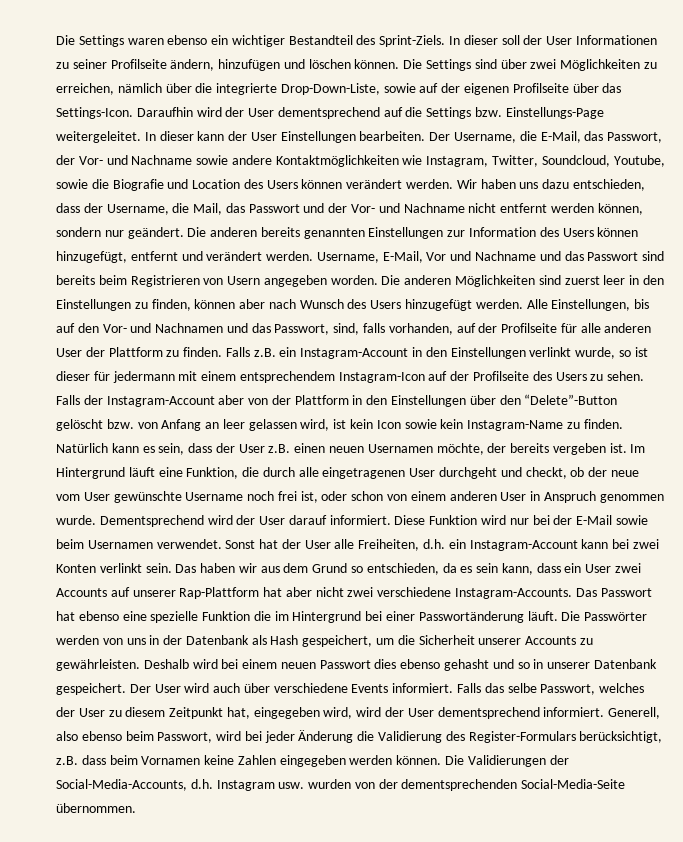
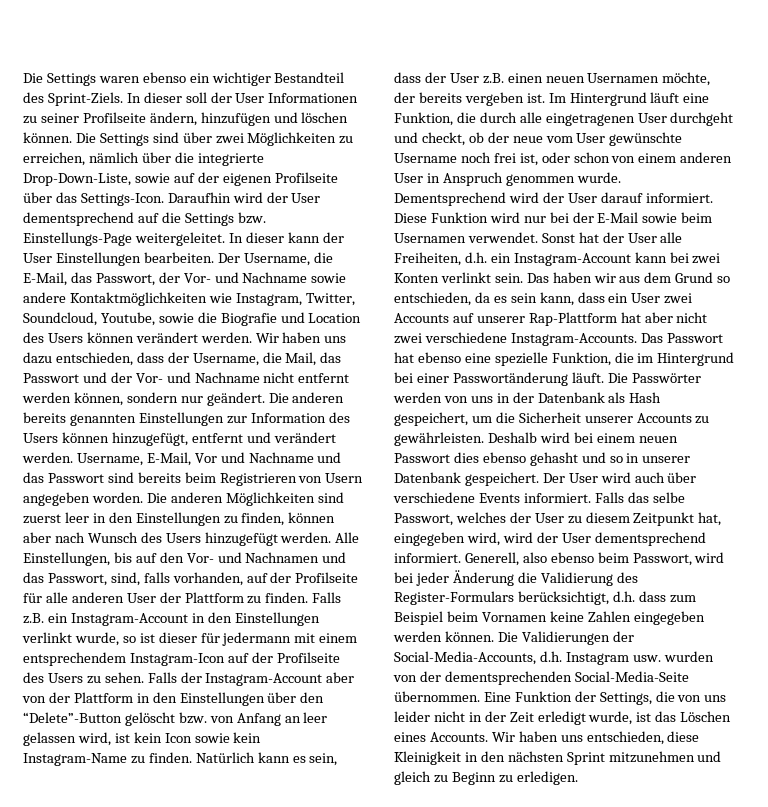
- Das Passwort hat ebenso eine spezielle Funktion die im Hintergrund bei einer Passwortänderung läuft.
+ Das Passwort hat ebenso eine spezielle Funktion, die im Hintergrund bei einer Passwortänderung läuft.
- Generell, also ebenso beim Passwort, wird bei jeder Änderung die Validierung des Register-Formulars berücksichtigt, z.B. dass beim Vornamen keine Zahlen eingegeben werden können.
+ Generell, also ebenso beim Passwort, wird bei jeder Änderung die Validierung des Register-Formulars berücksichtigt, d.h. dass zum Beispiel beim Vornamen keine Zahlen eingegeben werden können.
+ Eine Funktion der Settings, die von uns leider nicht in der Zeit erledigt wurde, ist das Löschen eines Accounts. Wir haben uns entschieden, diese Kleinigkeit in den nächsten Sprint mitzunehmen und gleich zu Beginn zu erledigen.

